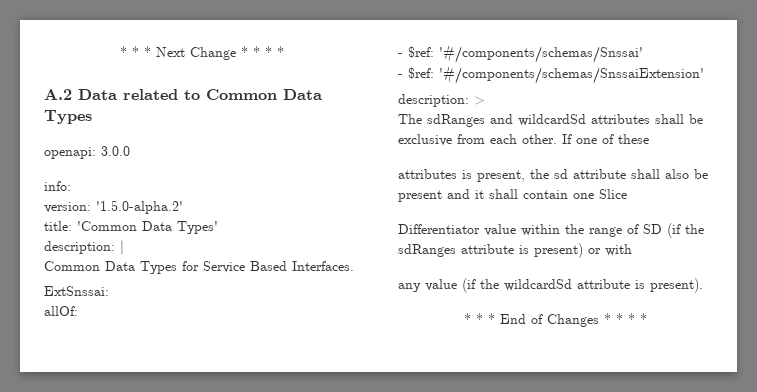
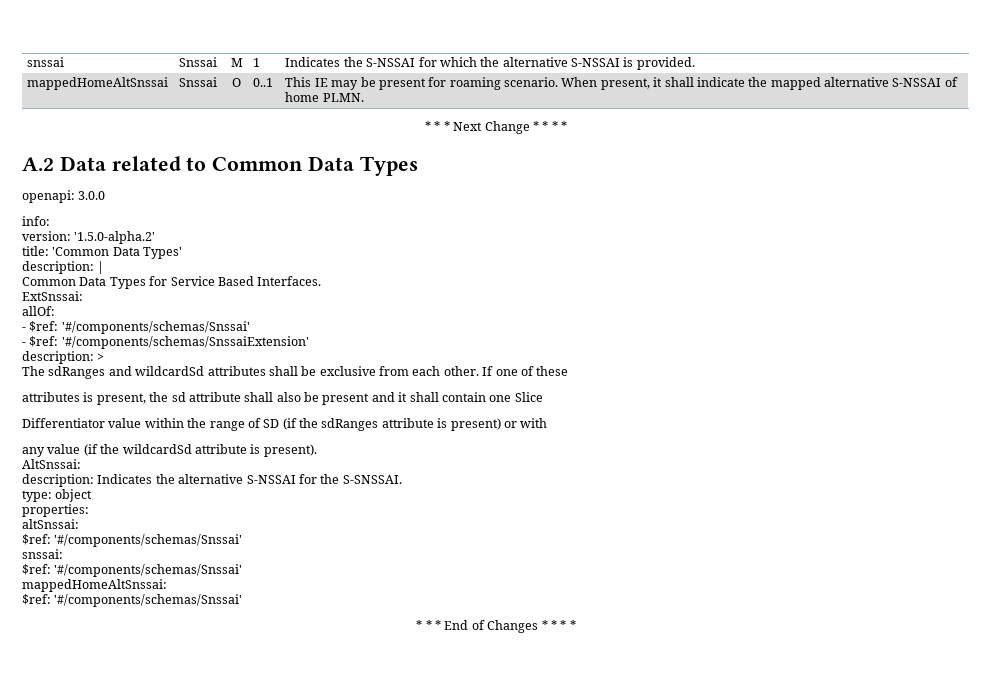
+ snssai | Snssai | M | 1 | Indicates the S-NSSAI for which the alternative S-NSSAI is provided.
+ mappedHomeAltSnssai | Snssai | O | 0..1 | This IE may be present for roaming scenario. When present, it shall indicate the mapped alternative S-NSSAI of home PLMN.
+ AltSnssai:
+ description: Indicates the alternative S-NSSAI for the S-SNSSAI.
+ type: object
+ properties:
+ altSnssai:
+ $ref: '#/components/schemas/Snssai'
+ snssai:
+ $ref: '#/components/schemas/Snssai'
+ mappedHomeAltSnssai:
+ $ref: '#/components/schemas/Snssai'

